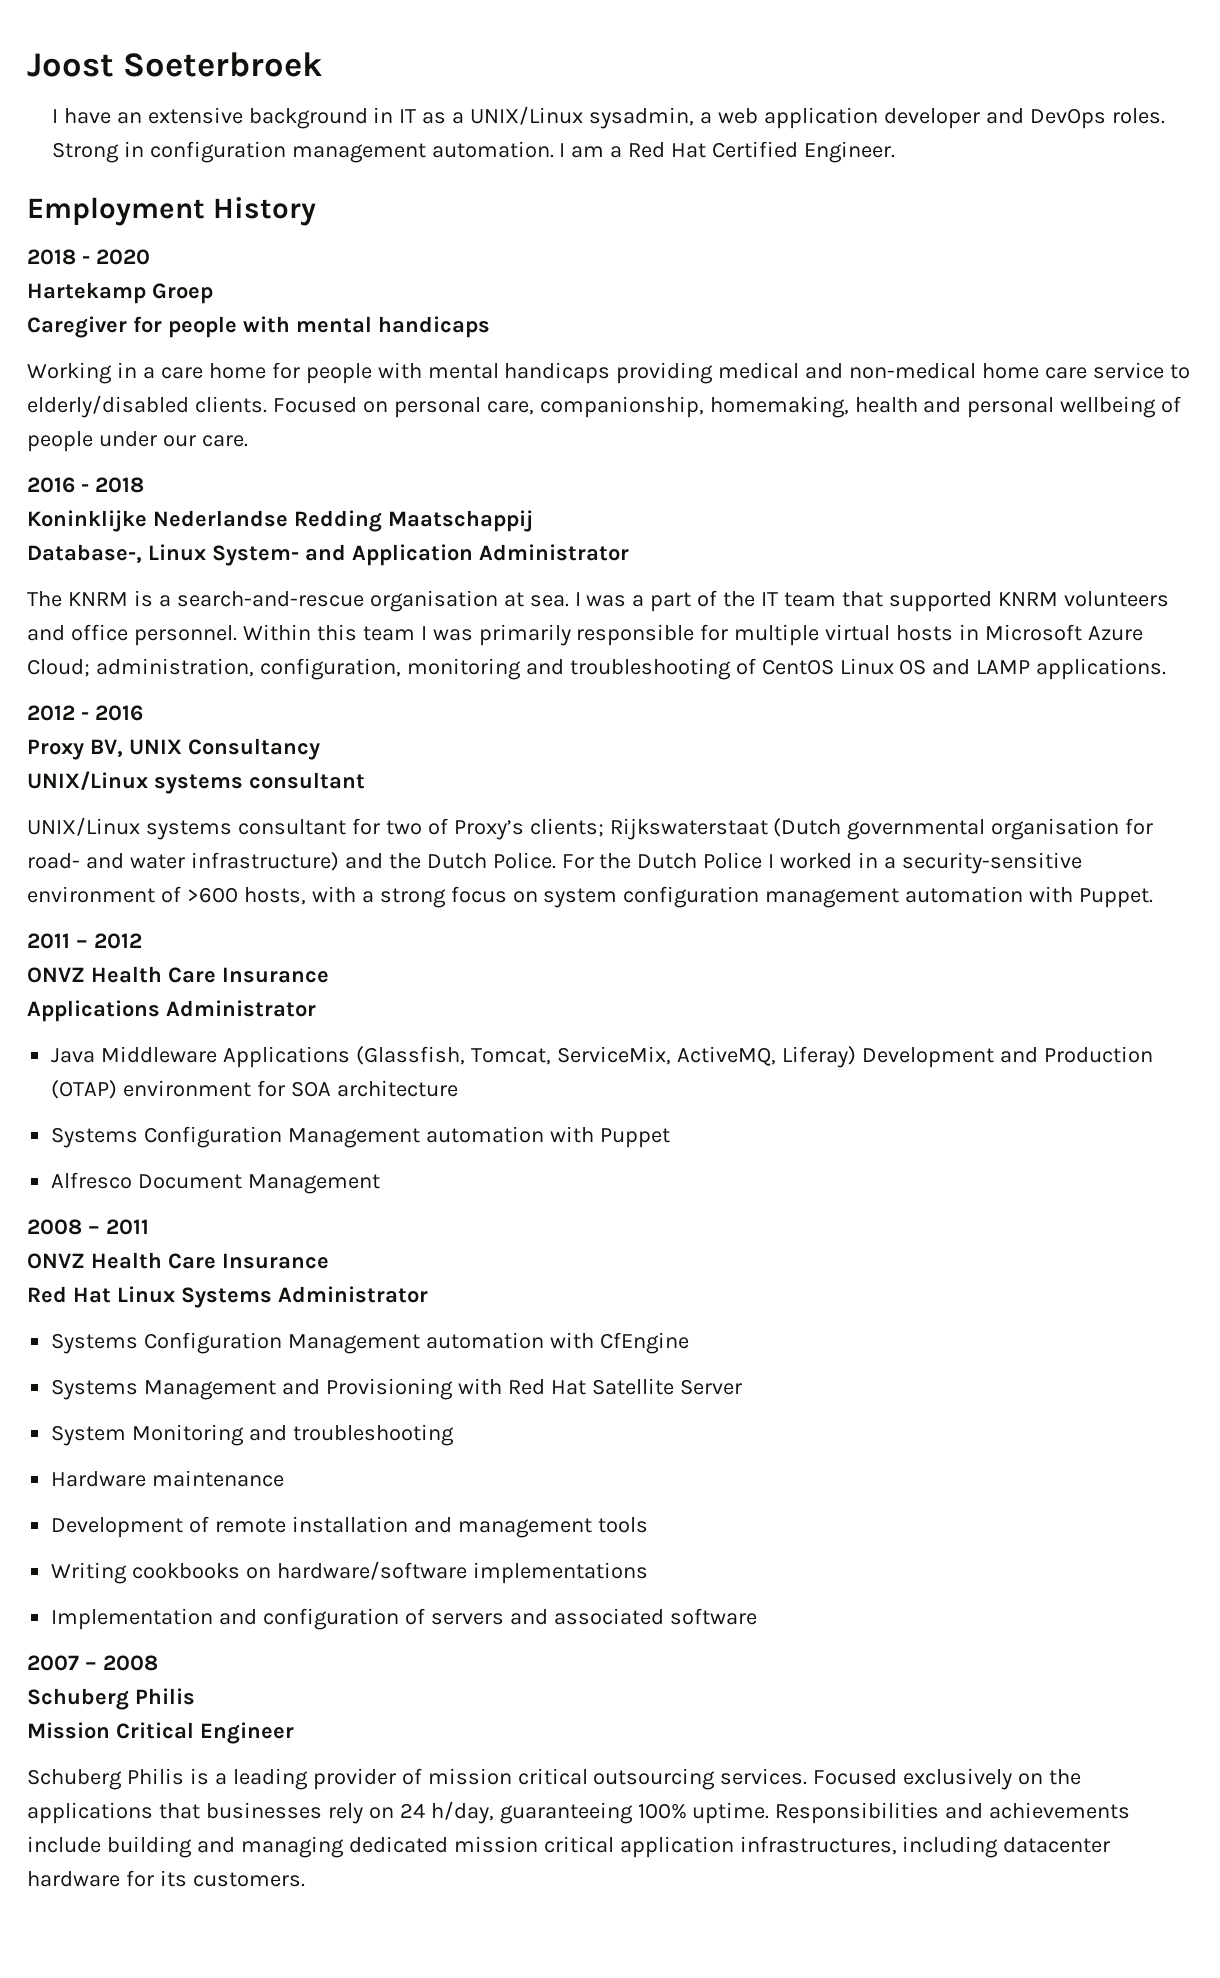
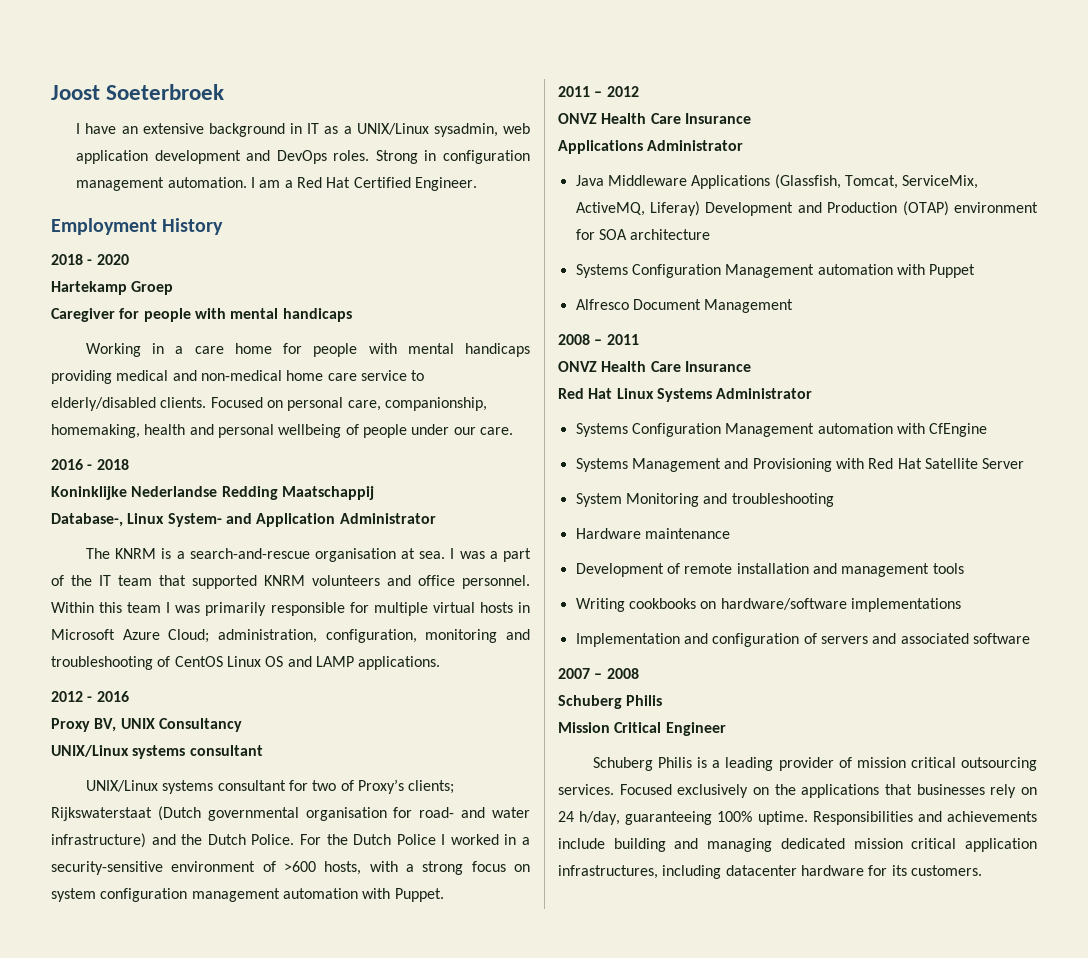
- I have an extensive background in IT as a UNIX/Linux sysadmin, a web application developer and DevOps roles.
+ I have an extensive background in IT as a UNIX/Linux sysadmin, web application development and DevOps roles.

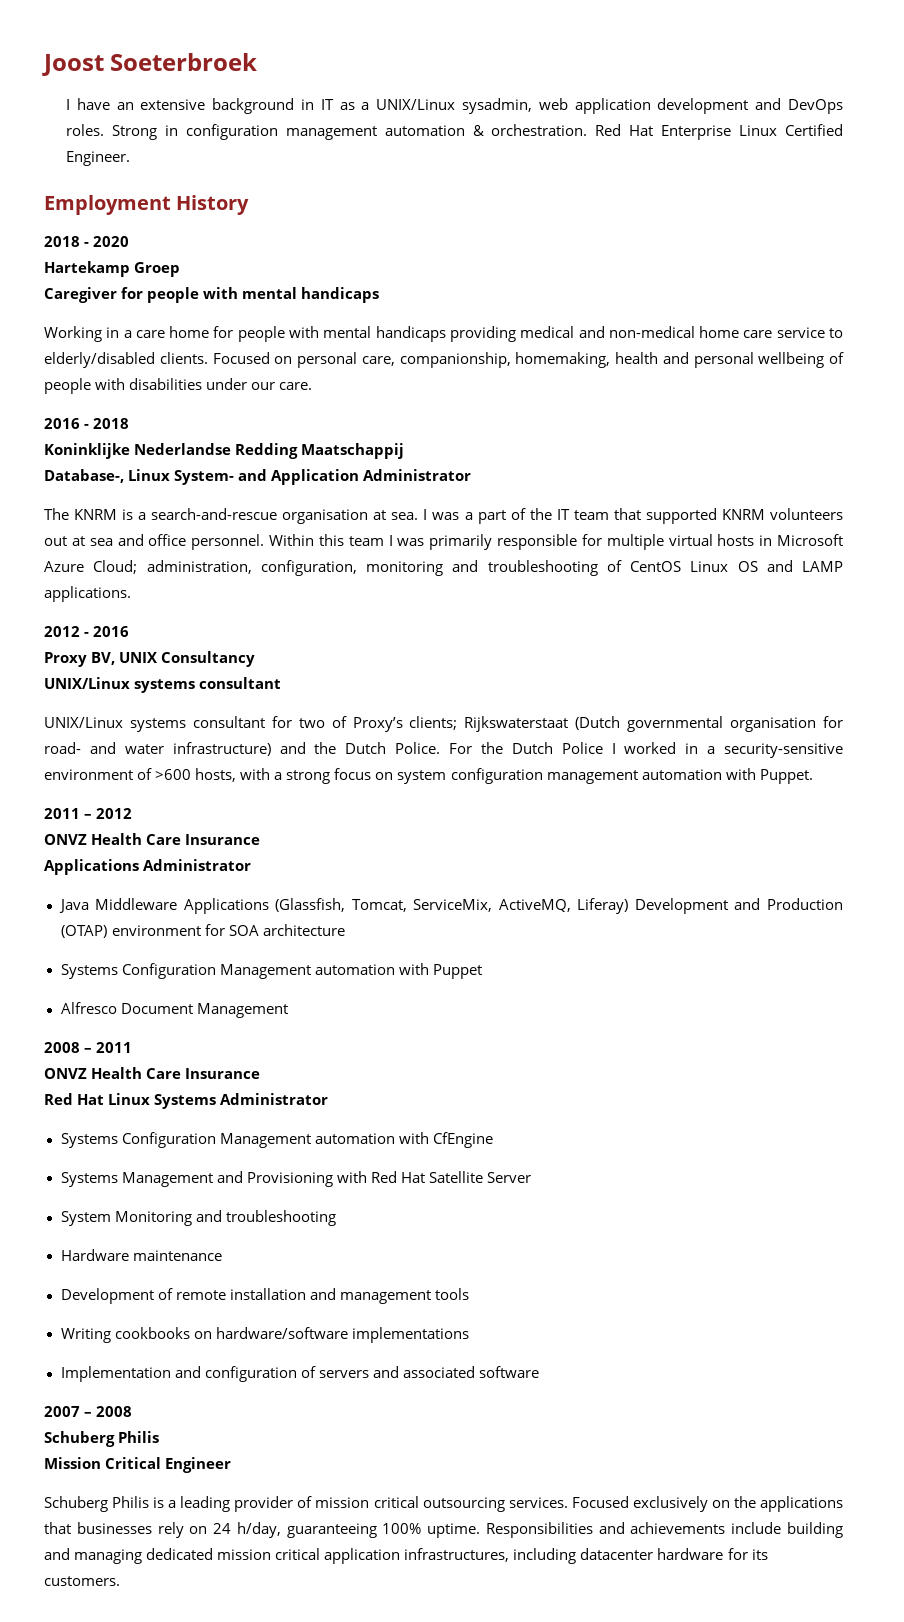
- Strong in configuration management automation. I am a Red Hat Certified Engineer.
+ Strong in configuration management automation & orchestration. Red Hat Enterprise Linux Certified Engineer.
- Focused on personal care, companionship, homemaking, health and personal wellbeing of people under our care.
+ Focused on personal care, companionship, homemaking, health and personal wellbeing of people with disabilities under our care.
- I was a part of the IT team that supported KNRM volunteers and office personnel.
+ I was a part of the IT team that supported KNRM volunteers out at sea and office personnel.

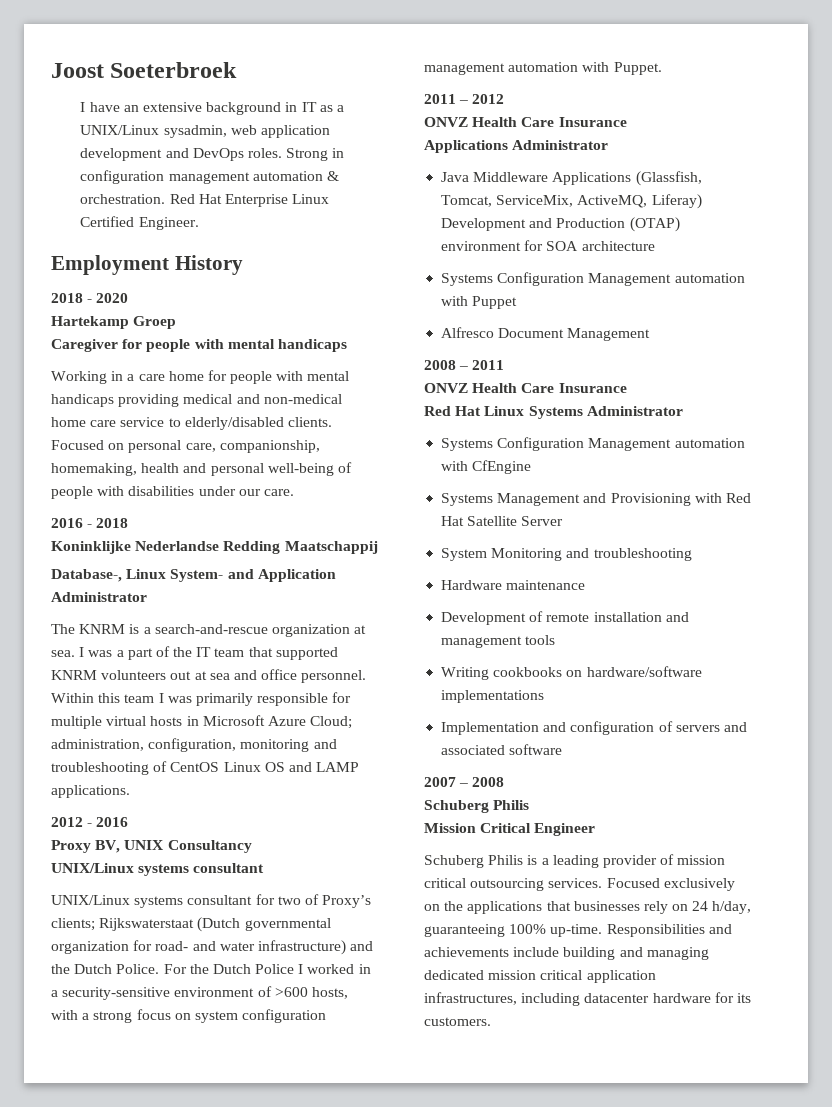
- Focused on personal care, companionship, homemaking, health and personal wellbeing of people with disabilities under our care.
+ Focused on personal care, companionship, homemaking, health and personal well-being of people with disabilities under our care.
- The KNRM is a search-and-rescue organisation at sea.
+ The KNRM is a search-and-rescue organization at sea.
- UNIX/Linux systems consultant for two of Proxy’s clients; Rijkswaterstaat (Dutch governmental organisation for road- and water infrastructure) and the Dutch Police.
+ UNIX/Linux systems consultant for two of Proxy’s clients; Rijkswaterstaat (Dutch governmental organization for road- and water infrastructure) and the Dutch Police.
- Focused exclusively on the applications that businesses rely on 24 h/day, guaranteeing 100% uptime.
+ Focused exclusively on the applications that businesses rely on 24 h/day, guaranteeing 100% up-time.

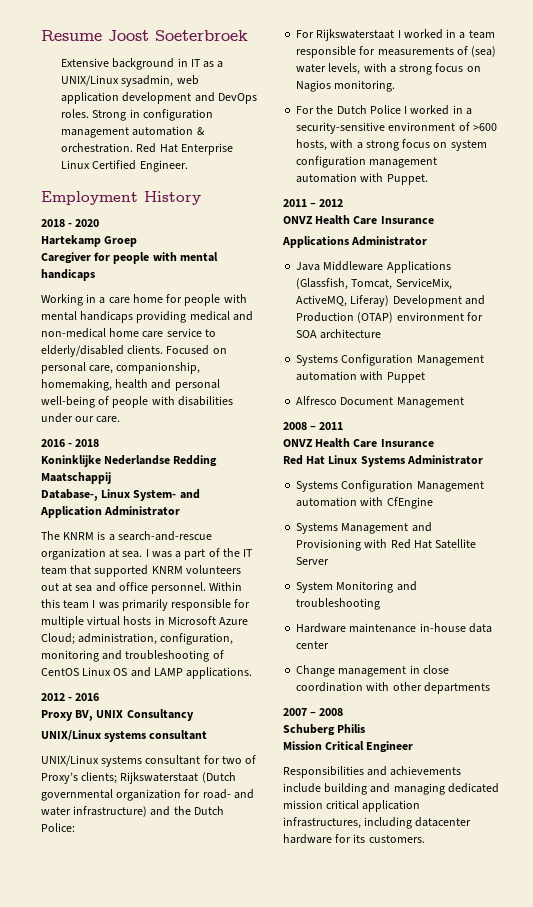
- Joost Soeterbroek
+ Resume Joost Soeterbroek
- I have an extensive background in IT as a UNIX/Linux sysadmin, web application development and DevOps roles.
+ Extensive background in IT as a UNIX/Linux sysadmin, web application development and DevOps roles.
- UNIX/Linux systems consultant for two of Proxy’s clients; Rijkswaterstaat (Dutch governmental organization for road- and water infrastructure) and the Dutch Police. For the Dutch Police I worked in a security-sensitive environment of >600 hosts, with a strong focus on system configuration management automation with Puppet.
+ UNIX/Linux systems consultant for two of Proxy’s clients; Rijkswaterstaat (Dutch governmental organization for road- and water infrastructure) and the Dutch Police:
+ For Rijkswaterstaat I worked in a team responsible for measurements of (sea) water levels, with a strong focus on Nagios monitoring.
+ For the Dutch Police I worked in a security-sensitive environment of >600 hosts, with a strong focus on system configuration management automation with Puppet.
- Hardware maintenance
- Development of remote installation and management tools
- Writing cookbooks on hardware/software implementations
- Implementation and configuration of servers and associated software
+ Hardware maintenance in-house data center
+ Change management in close coordination with other departments
- Schuberg Philis is a leading provider of mission critical outsourcing services. Focused exclusively on the applications that businesses rely on 24 h/day, guaranteeing 100% up-time.

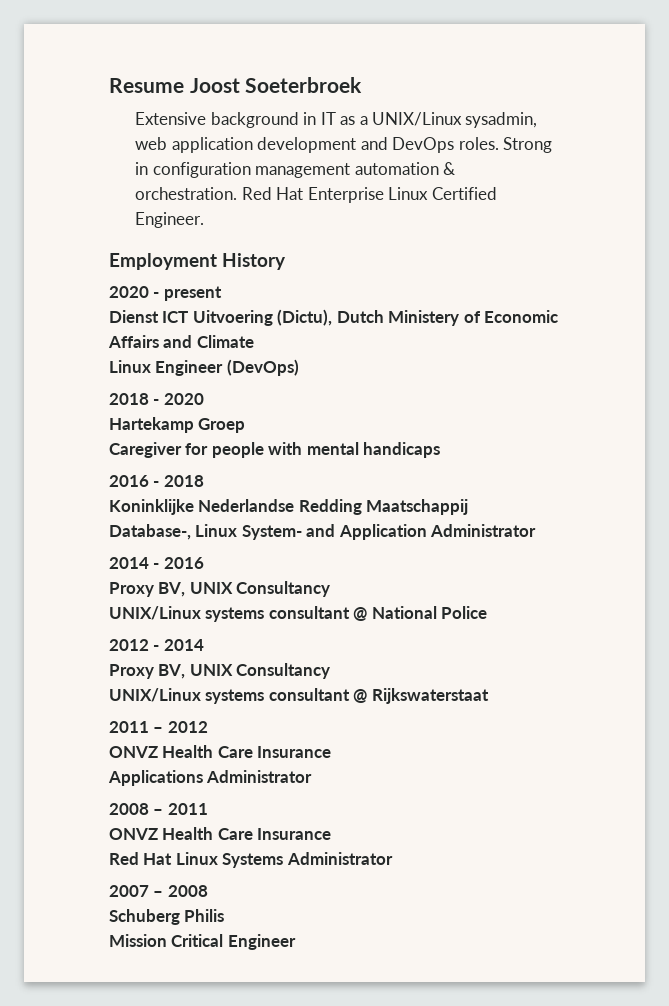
+ 2020 - present
+ Dienst ICT Uitvoering (Dictu), Dutch Ministery of Economic Affairs and Climate
+ Linux Engineer (DevOps)
- Working in a care home for people with mental handicaps providing medical and non-medical home care service to elderly/disabled clients. Focused on personal care, companionship, homemaking, health and personal well-being of people with disabilities under our care.
- The KNRM is a search-and-rescue organization at sea. I was a part of the IT team that supported KNRM volunteers out at sea and office personnel. Within this team I was primarily responsible for multiple virtual hosts in Microsoft Azure Cloud; administration, configuration, monitoring and troubleshooting of CentOS Linux OS and LAMP applications.
- 2012 - 2016
+ 2014 - 2016
  Proxy BV, UNIX Consultancy
- UNIX/Linux systems consultant
- UNIX/Linux systems consultant for two of Proxy’s clients; Rijkswaterstaat (Dutch governmental organization for road- and water infrastructure) and the Dutch Police:
- For Rijkswaterstaat I worked in a team responsible for measurements of (sea) water levels, with a strong focus on Nagios monitoring.
- For the Dutch Police I worked in a security-sensitive environment of >600 hosts, with a strong focus on system configuration management automation with Puppet.
+ UNIX/Linux systems consultant @ National Police
+ 2012 - 2014
+ Proxy BV, UNIX Consultancy
+ UNIX/Linux systems consultant @ Rijkswaterstaat
- Java Middleware Applications (Glassfish, Tomcat, ServiceMix, ActiveMQ, Liferay) Development and Production (OTAP) environment for SOA architecture
- Systems Configuration Management automation with Puppet
- Alfresco Document Management
- Systems Configuration Management automation with CfEngine
- Systems Management and Provisioning with Red Hat Satellite Server
- System Monitoring and troubleshooting
- Hardware maintenance in-house data center
- Change management in close coordination with other departments
- Responsibilities and achievements include building and managing dedicated mission critical application infrastructures, including datacenter hardware for its customers.

